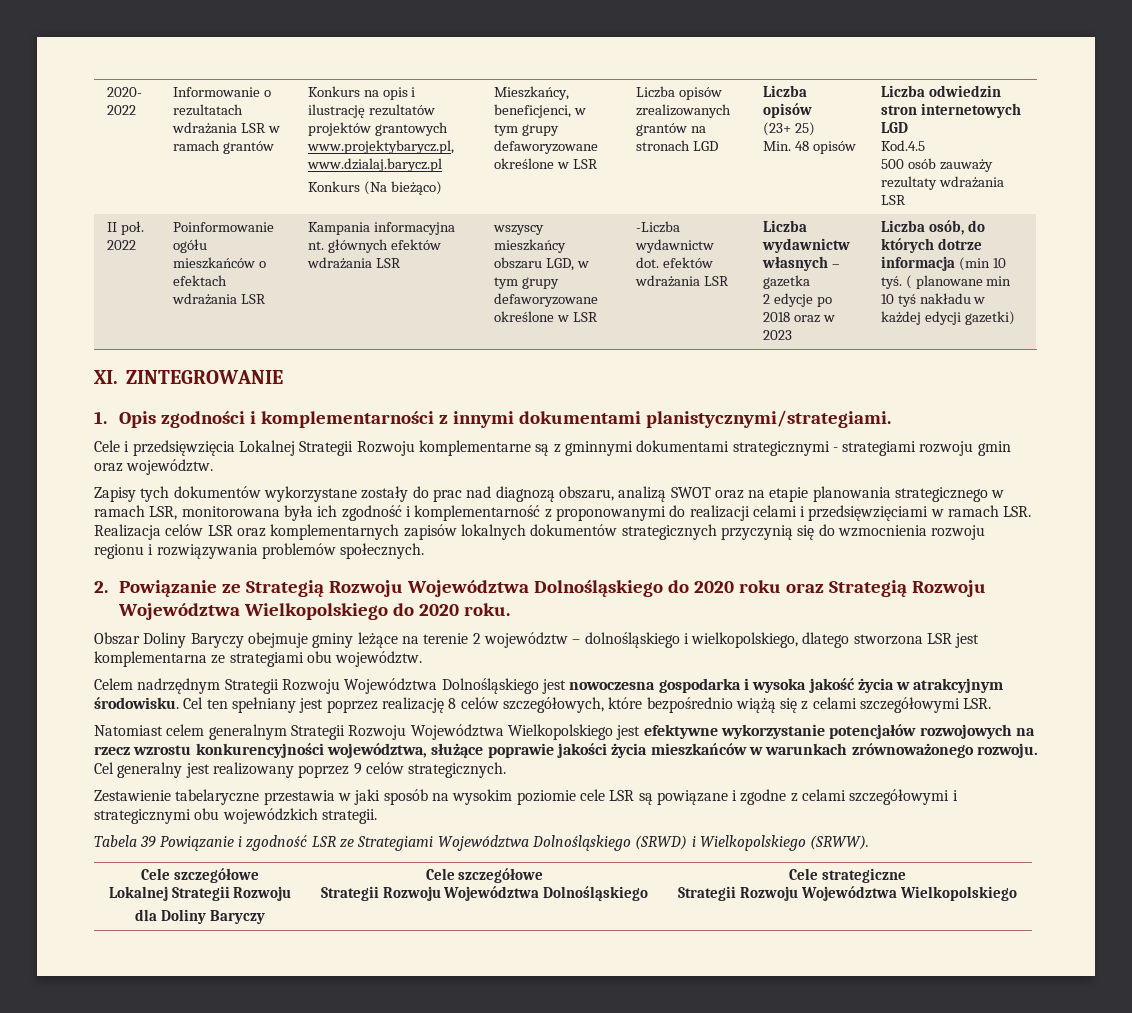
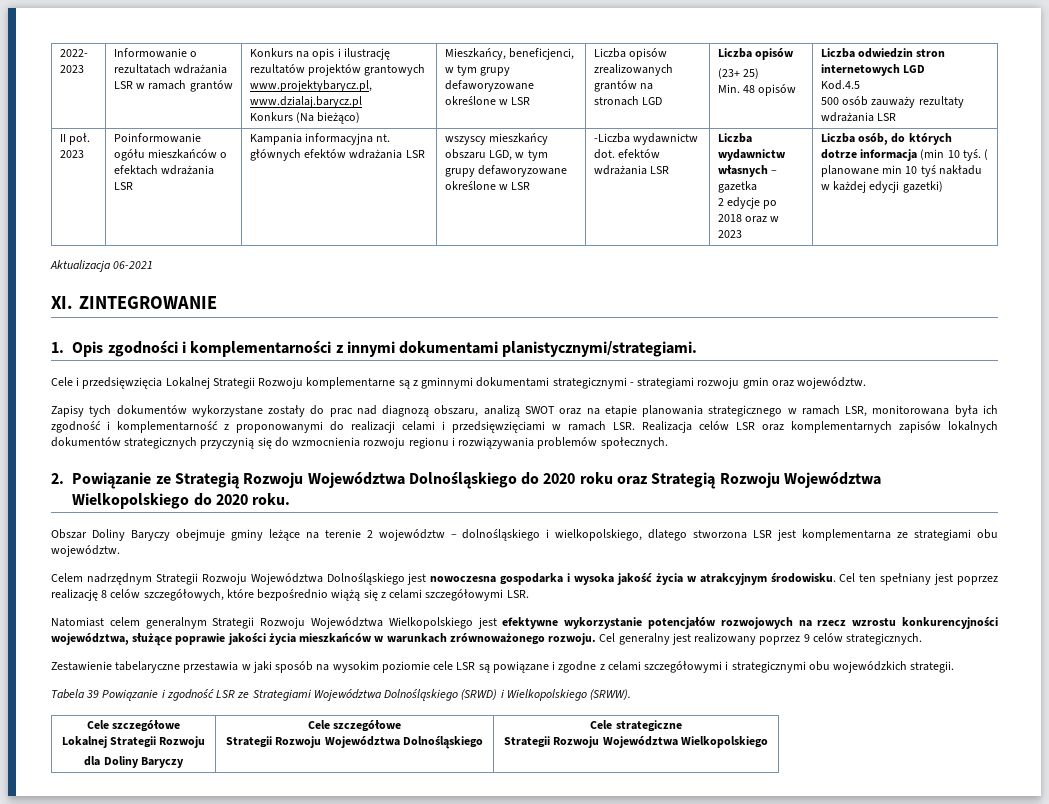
- 2020- 2022
+ 2022- 2023
- II poł. 2022
+ II poł. 2023
+ Aktualizacja 06-2021

